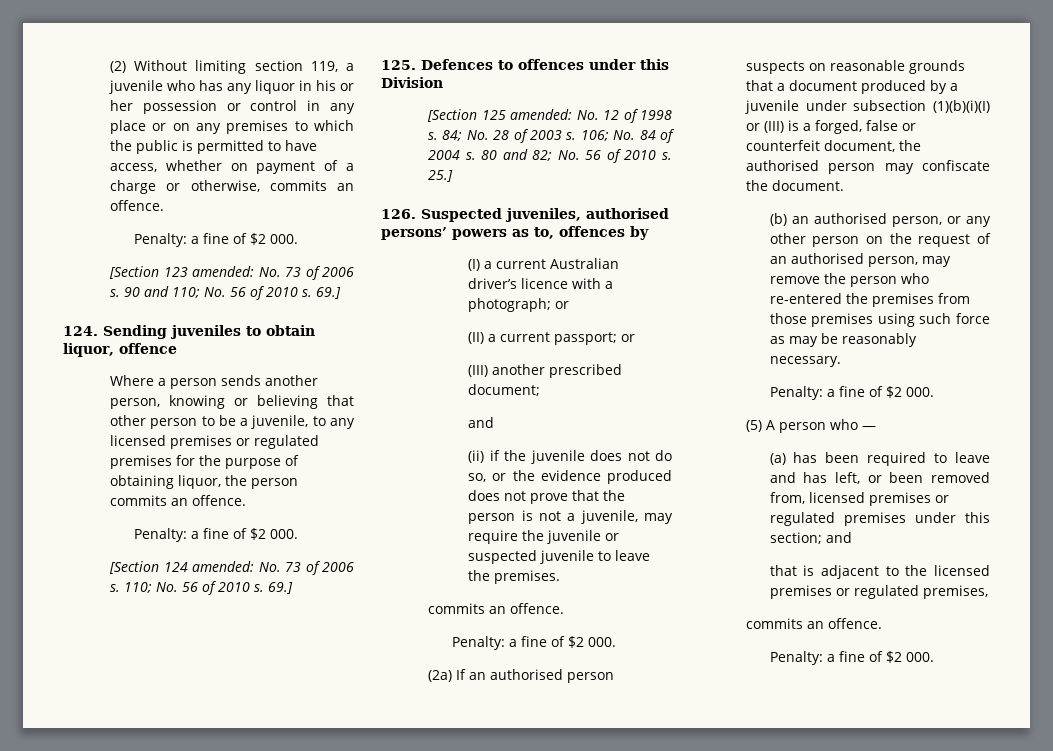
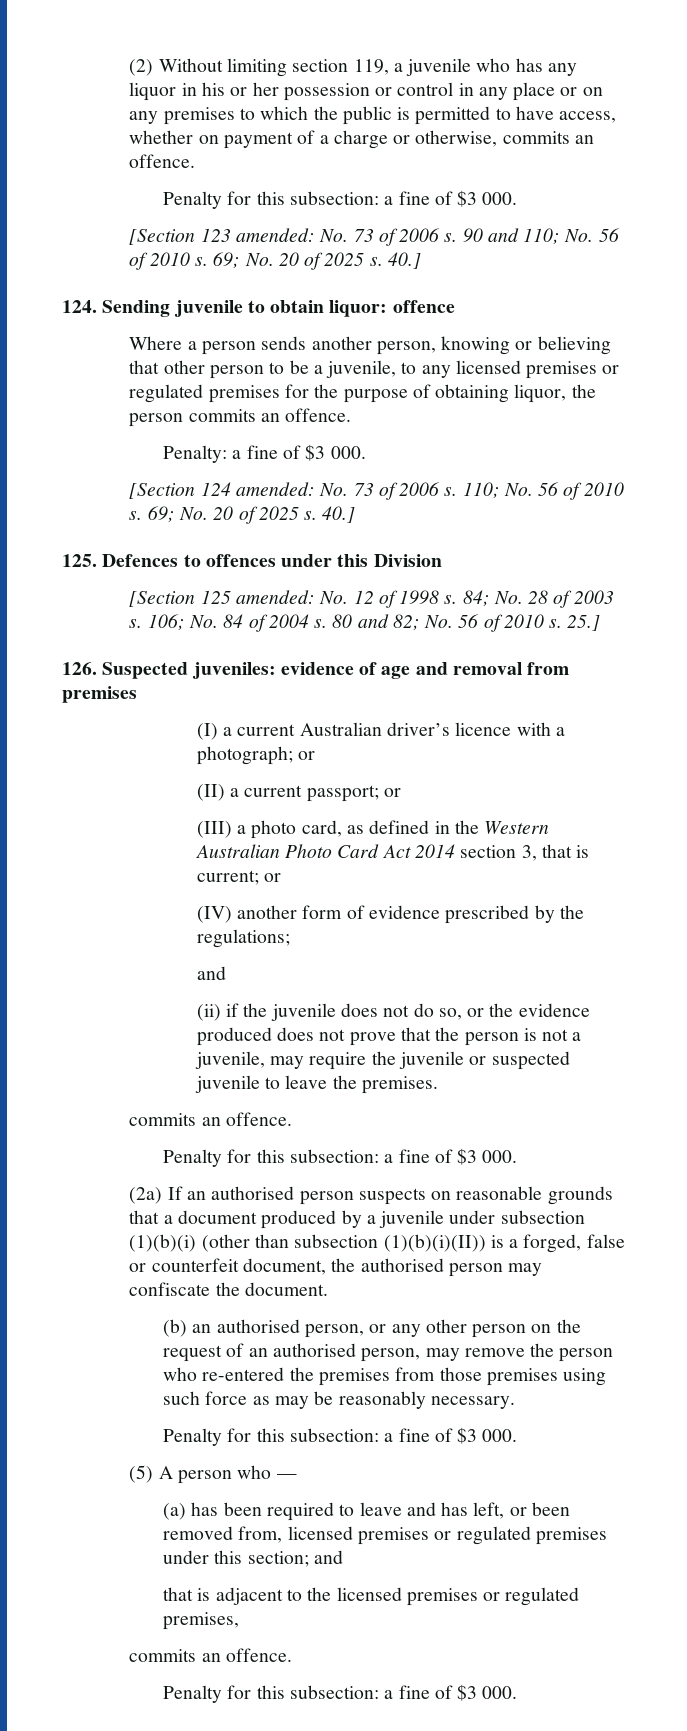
  (2) Without limiting section 119, a juvenile who has any liquor in his or her possession or control in any place or on any premises to which the public is permitted to have access, whether on payment of a charge or otherwise, commits an offence.
- Penalty: a fine of $2 000.
+ Penalty for this subsection: a fine of $3 000.
- 90 and 110; No. 56 of 2010 s. 69.]
+ 90 and 110; No. 56 of 2010 s. 69; No. 20 of 2025 s. 40.]
- 124. Sending juveniles to obtain liquor, offence
+ 124. Sending juvenile to obtain liquor: offence
  Where a person sends another person, knowing or believing that other person to be a juvenile, to any licensed premises or regulated premises for the purpose of obtaining liquor, the person commits an offence.
- Penalty: a fine of $2 000.
+ Penalty: a fine of $3 000.
- [Section 124 amended: No. 73 of 2006 s. 110; No. 56 of 2010 s. 69.]
+ [Section 124 amended: No. 73 of 2006 s. 110; No. 56 of 2010 s. 69; No. 20 of 2025 s. 40.]
- 126. Suspected juveniles, authorised persons’ powers as to, offences by
+ 126. Suspected juveniles: evidence of age and removal from premises
- (III) another prescribed document;
+ (III) a photo card, as defined in the Western Australian Photo Card Act 2014 section 3, that is current; or
+ (IV) another form of evidence prescribed by the regulations;
  (ii) if the juvenile does not do so, or the evidence produced does not prove that the person is not a juvenile, may require the juvenile or suspected juvenile to leave the premises.
  commits an offence.
- Penalty: a fine of $2 000.
+ Penalty for this subsection: a fine of $3 000.
- (2a) If an authorised person suspects on reasonable grounds that a document produced by a juvenile under subsection (1)(b)(i)(I) or (III) is a forged, false or counterfeit document, the authorised person may confiscate the document.
+ (2a) If an authorised person suspects on reasonable grounds that a document produced by a juvenile under subsection (1)(b)(i) (other than subsection (1)(b)(i)(II)) is a forged, false or counterfeit document, the authorised person may confiscate the document.
  (b) an authorised person, or any other person on the request of an authorised person, may remove the person who re-entered the premises from those premises using such force as may be reasonably necessary.
- Penalty: a fine of $2 000.
+ Penalty for this subsection: a fine of $3 000.
  that is adjacent to the licensed premises or regulated premises,
  commits an offence.
- Penalty: a fine of $2 000.
+ Penalty for this subsection: a fine of $3 000.

